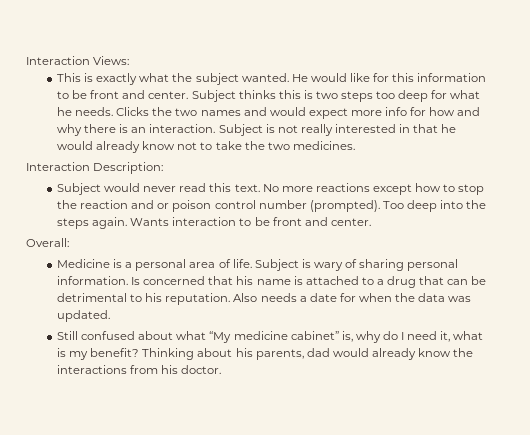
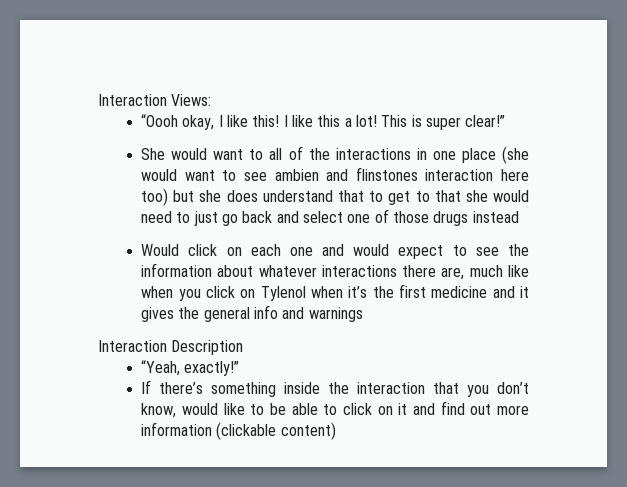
- This is exactly what the subject wanted. He would like for this information to be front and center. Subject thinks this is two steps too deep for what he needs. Clicks the two names and would expect more info for how and why there is an interaction. Subject is not really interested in that he would already know not to take the two medicines.
- Interaction Description:
- Subject would never read this text. No more reactions except how to stop the reaction and or poison control number (prompted). Too deep into the steps again. Wants interaction to be front and center.
- Overall:
- Medicine is a personal area of life. Subject is wary of sharing personal information. Is concerned that his name is attached to a drug that can be detrimental to his reputation. Also needs a date for when the data was updated.
- Still confused about what “My medicine cabinet” is, why do I need it, what is my benefit? Thinking about his parents, dad would already know the interactions from his doctor.
+ “Oooh okay, I like this! I like this a lot! This is super clear!”
+ She would want to all of the interactions in one place (she would want to see ambien and flinstones interaction here too) but she does understand that to get to that she would need to just go back and select one of those drugs instead
+ Would click on each one and would expect to see the information about whatever interactions there are, much like when you click on Tylenol when it’s the first medicine and it gives the general info and warnings
+ Interaction Description
+ “Yeah, exactly!”
+ If there’s something inside the interaction that you don’t know, would like to be able to click on it and find out more information (clickable content)

